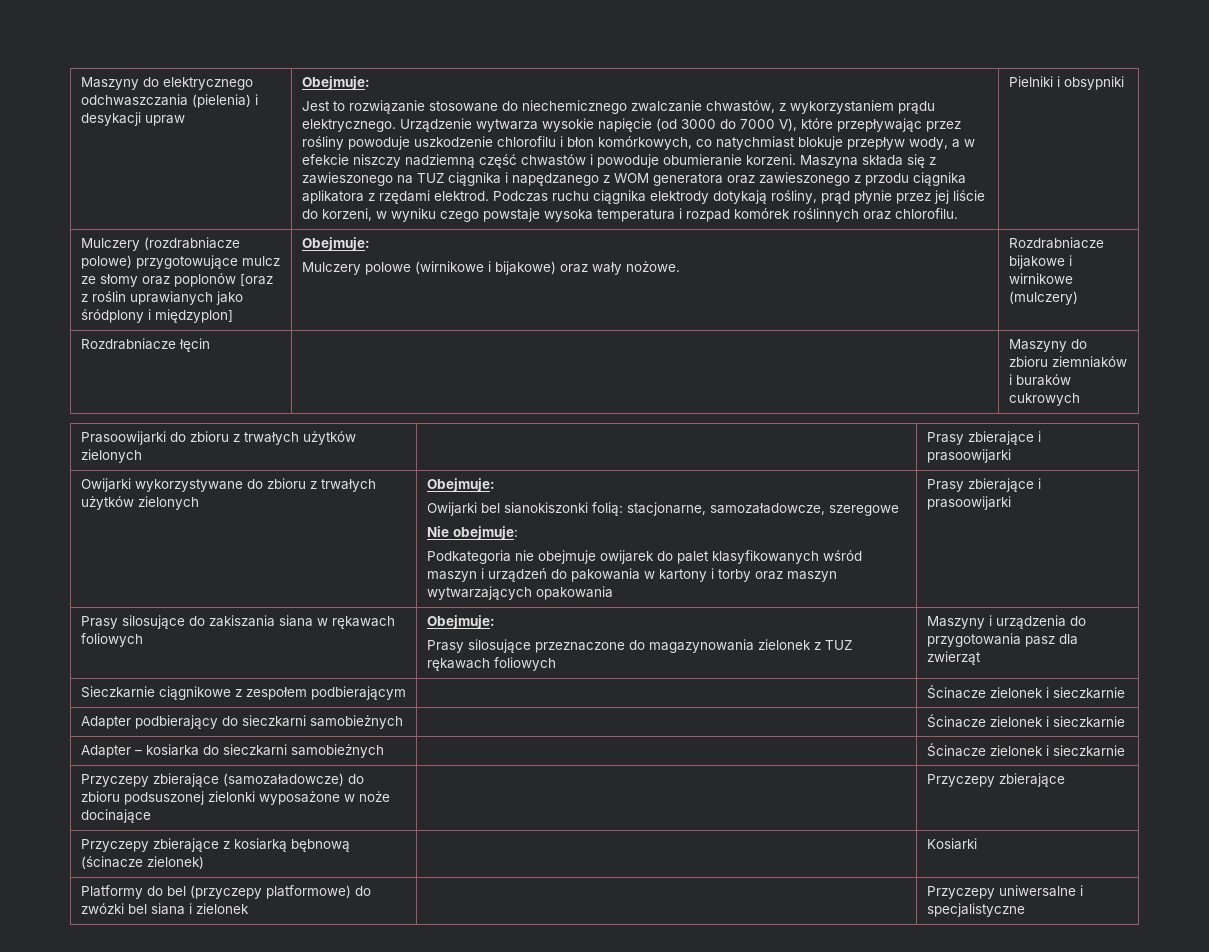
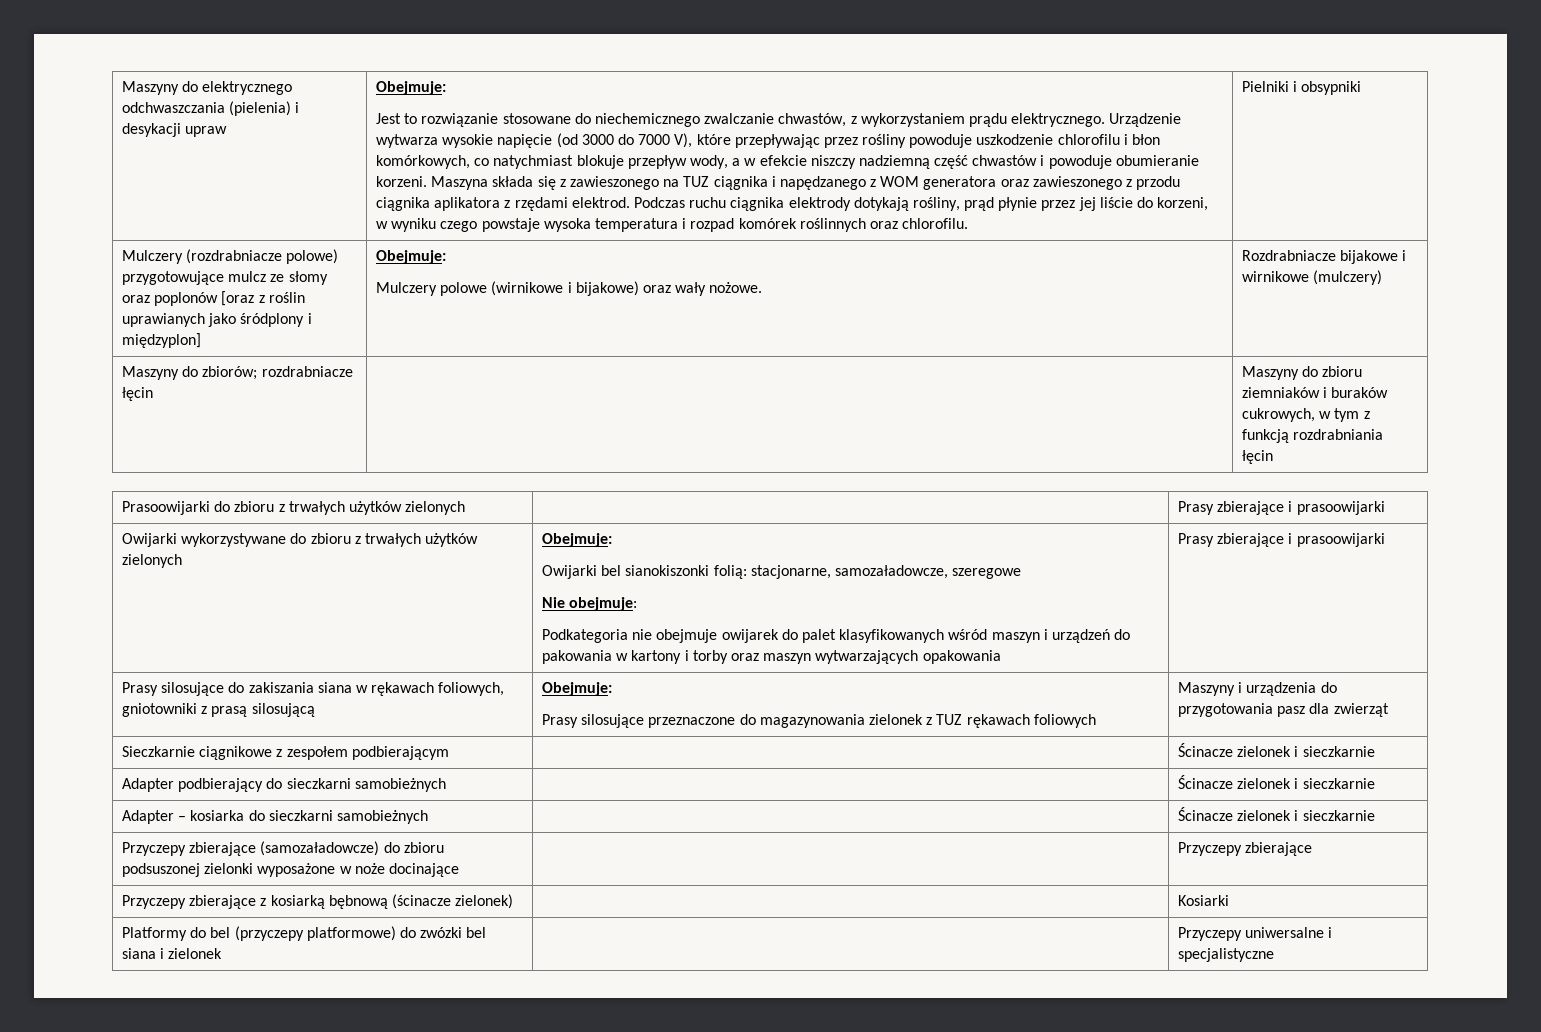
- Rozdrabniacze łęcin | | Maszyny do zbioru ziemniaków i buraków cukrowych
+ Maszyny do zbiorów; rozdrabniacze łęcin | | Maszyny do zbioru ziemniaków i buraków cukrowych, w tym z funkcją rozdrabniania łęcin
- Prasy silosujące do zakiszania siana w rękawach foliowych | Obejmuje:
+ Prasy silosujące do zakiszania siana w rękawach foliowych, gniotowniki z prasą silosującą | Obejmuje:

